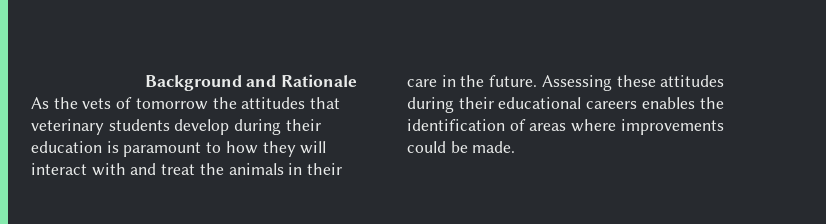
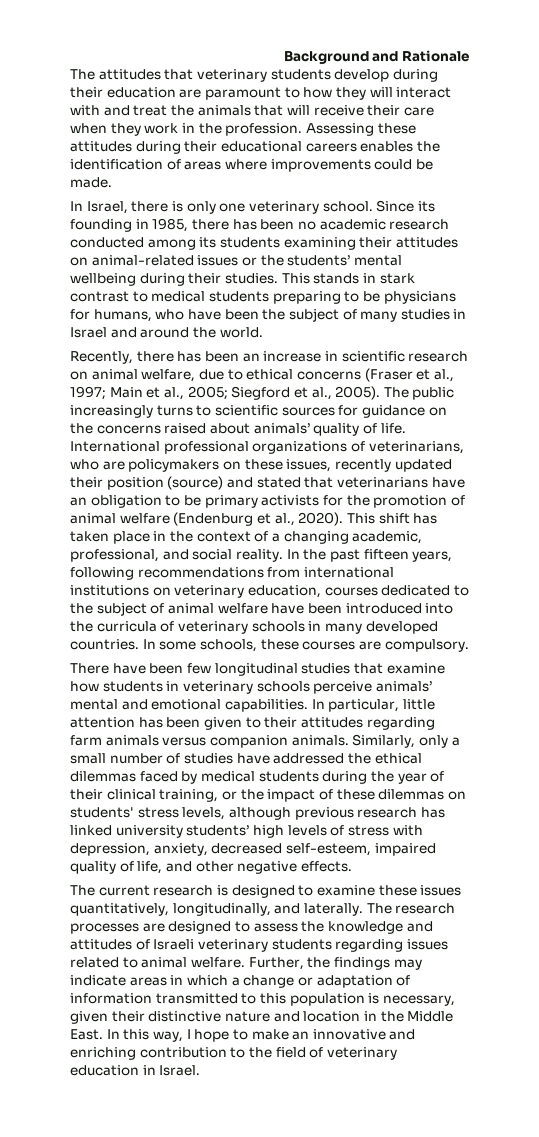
- As the vets of tomorrow the attitudes that veterinary students develop during their education is paramount to how they will interact with and treat the animals in their care in the future.
+ The attitudes that veterinary students develop during their education are paramount to how they will interact with and treat the animals that will receive their care when they work in the profession.
+ In Israel, there is only one veterinary school. Since its founding in 1985, there has been no academic research conducted among its students examining their attitudes on animal-related issues or the students’ mental wellbeing during their studies. This stands in stark contrast to medical students preparing to be physicians for humans, who have been the subject of many studies in Israel and around the world.
+ Recently, there has been an increase in scientific research on animal welfare, due to ethical concerns (Fraser et al., 1997; Main et al., 2005; Siegford et al., 2005). The public increasingly turns to scientific sources for guidance on the concerns raised about animals’ quality of life. International professional organizations of veterinarians, who are policymakers on these issues, recently updated their position (source) and stated that veterinarians have an obligation to be primary activists for the promotion of animal welfare (Endenburg et al., 2020). This shift has taken place in the context of a changing academic, professional, and social reality. In the past fifteen years, following recommendations from international institutions on veterinary education, courses dedicated to the subject of animal welfare have been introduced into the curricula of veterinary schools in many developed countries. In some schools, these courses are compulsory.
+ There have been few longitudinal studies that examine how students in veterinary schools perceive animals’ mental and emotional capabilities. In particular, little attention has been given to their attitudes regarding farm animals versus companion animals. Similarly, only a small number of studies have addressed the ethical dilemmas faced by medical students during the year of their clinical training, or the impact of these dilemmas on students' stress levels, although previous research has linked university students’ high levels of stress with depression, anxiety, decreased self-esteem, impaired quality of life, and other negative effects.
+ The current research is designed to examine these issues quantitatively, longitudinally, and laterally. The research processes are designed to assess the knowledge and attitudes of Israeli veterinary students regarding issues related to animal welfare. Further, the findings may indicate areas in which a change or adaptation of information transmitted to this population is necessary, given their distinctive nature and location in the Middle East. In this way, I hope to make an innovative and enriching contribution to the field of veterinary education in Israel.

